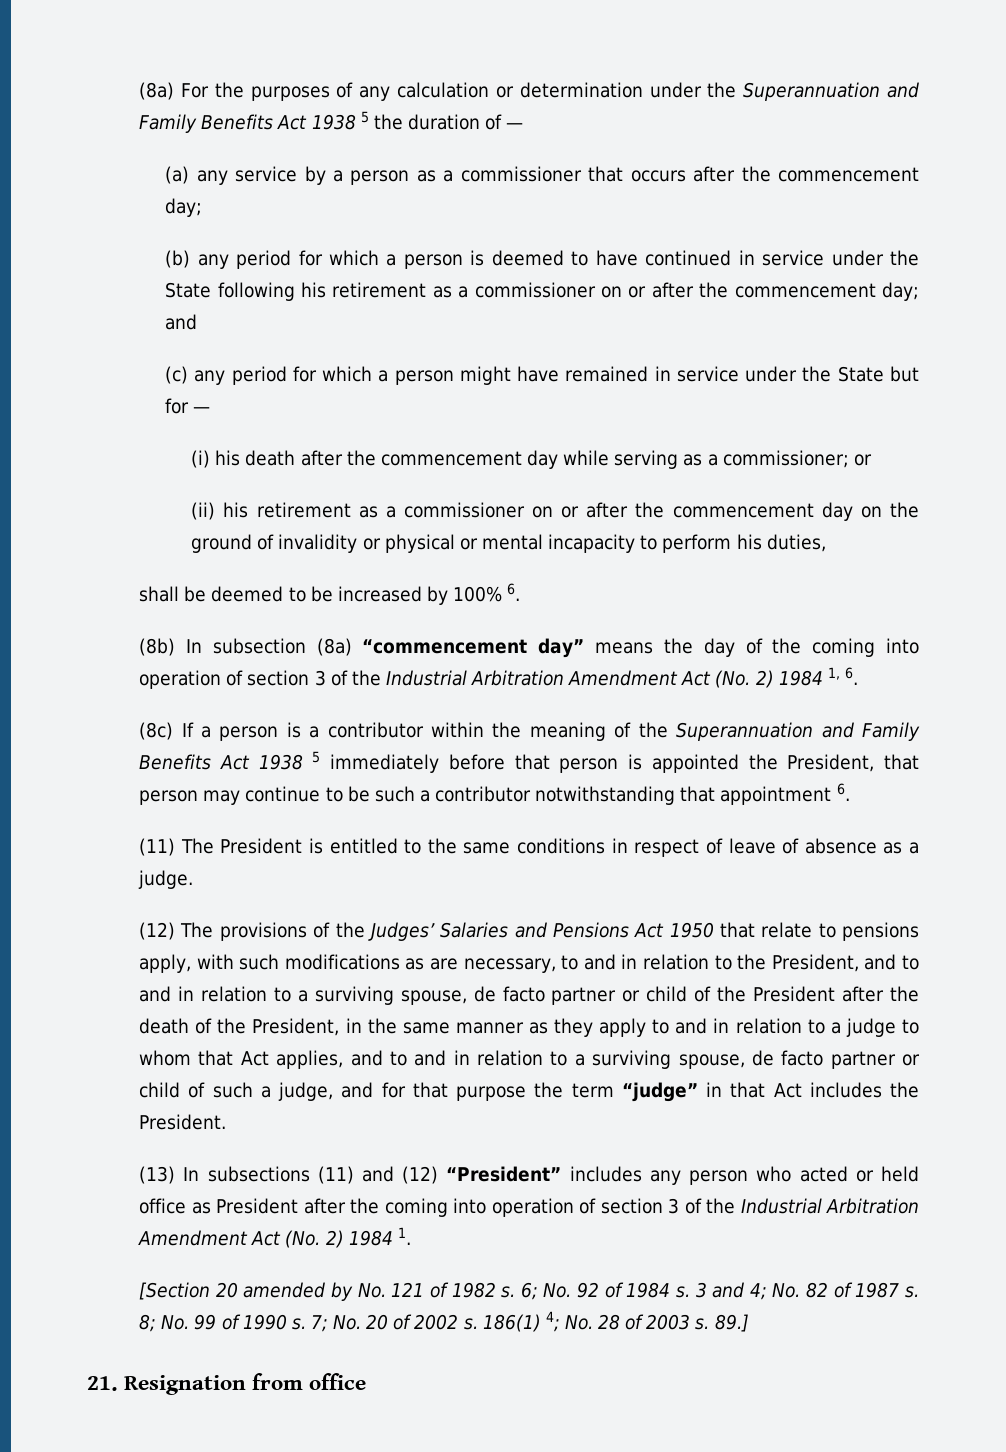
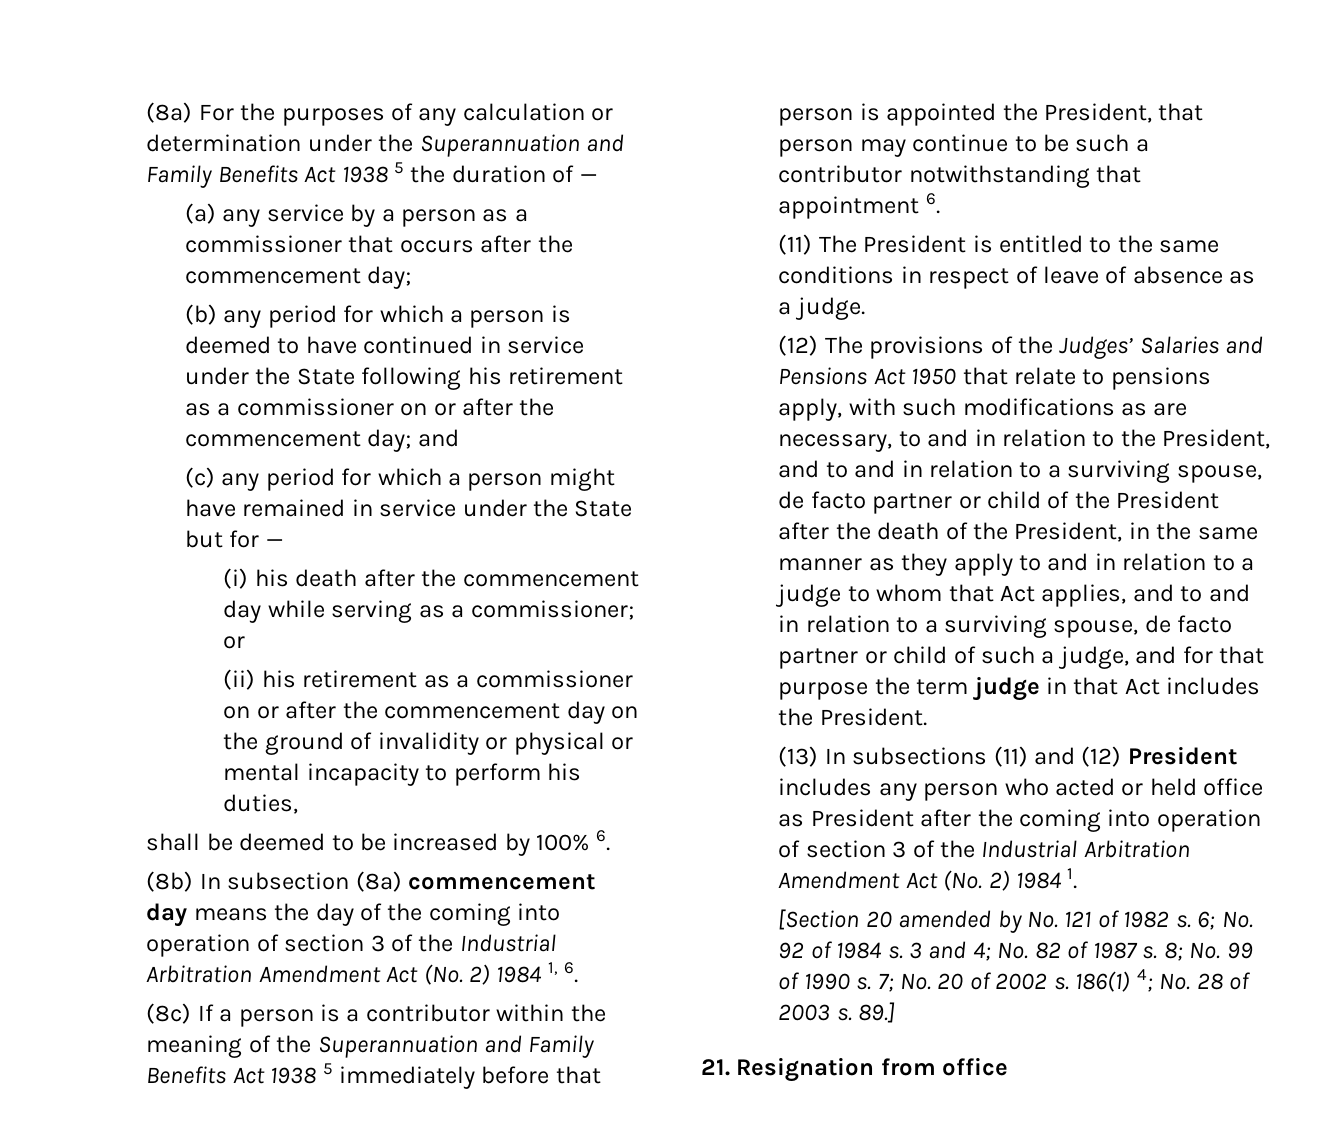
- (8b) In subsection (8a) “commencement day” means the day of the coming into operation of section 3 of the Industrial Arbitration Amendment Act (No. 2) 1984 1, 6.
+ (8b) In subsection (8a) commencement day means the day of the coming into operation of section 3 of the Industrial Arbitration Amendment Act (No. 2) 1984 1, 6.
- (12) The provisions of the Judges’ Salaries and Pensions Act 1950 that relate to pensions apply, with such modifications as are necessary, to and in relation to the President, and to and in relation to a surviving spouse, de facto partner or child of the President after the death of the President, in the same manner as they apply to and in relation to a judge to whom that Act applies, and to and in relation to a surviving spouse, de facto partner or child of such a judge, and for that purpose the term “judge” in that Act includes the President.
+ (12) The provisions of the Judges’ Salaries and Pensions Act 1950 that relate to pensions apply, with such modifications as are necessary, to and in relation to the President, and to and in relation to a surviving spouse, de facto partner or child of the President after the death of the President, in the same manner as they apply to and in relation to a judge to whom that Act applies, and to and in relation to a surviving spouse, de facto partner or child of such a judge, and for that purpose the term judge in that Act includes the President.
- (13) In subsections (11) and (12) “President” includes any person who acted or held office as President after the coming into operation of section 3 of the Industrial Arbitration Amendment Act (No. 2) 1984 1.
+ (13) In subsections (11) and (12) President includes any person who acted or held office as President after the coming into operation of section 3 of the Industrial Arbitration Amendment Act (No. 2) 1984 1.

